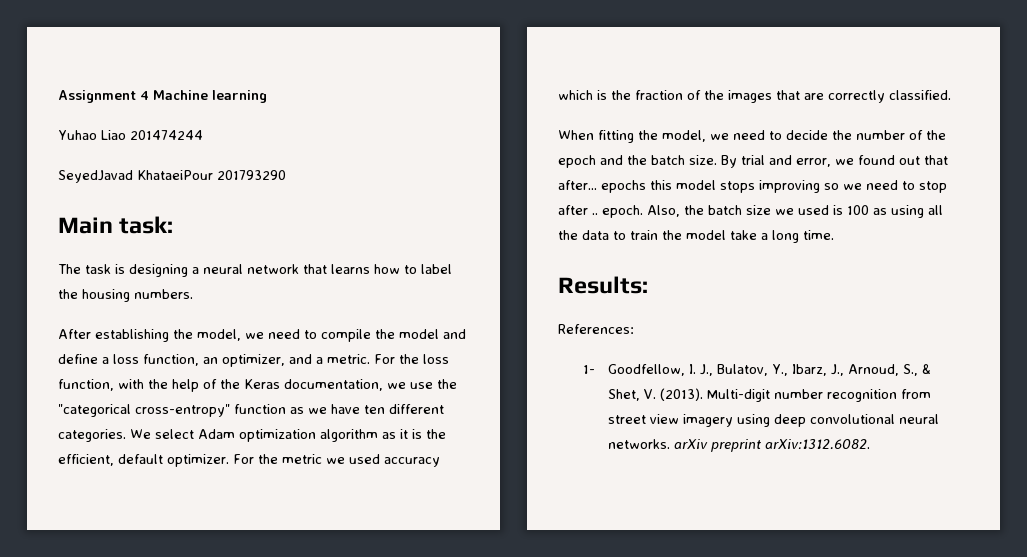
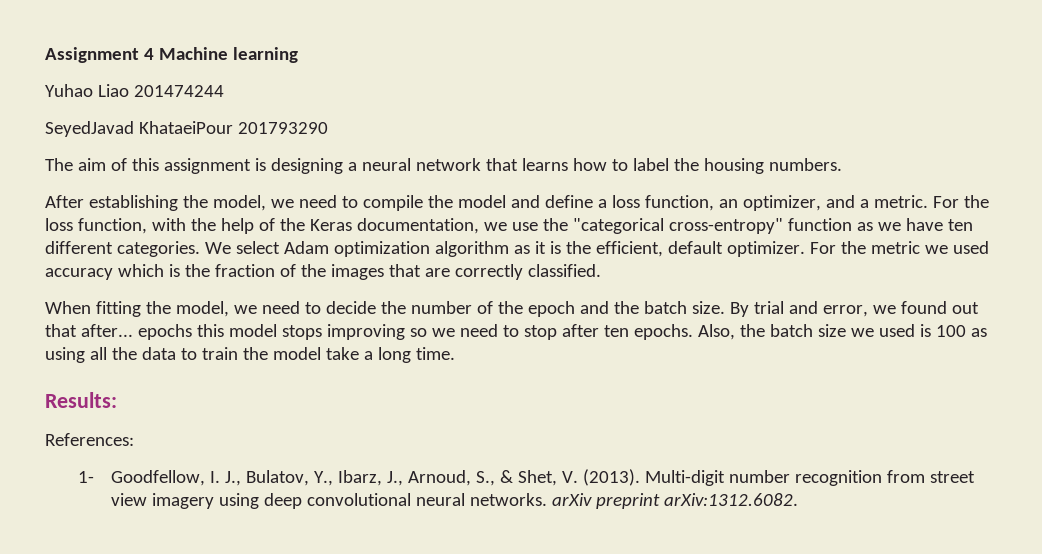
- Main task:
- The task is designing a neural network that learns how to label the housing numbers.
+ The aim of this assignment is designing a neural network that learns how to label the housing numbers.
- By trial and error, we found out that after... epochs this model stops improving so we need to stop after .. epoch.
+ By trial and error, we found out that after... epochs this model stops improving so we need to stop after ten epochs.

